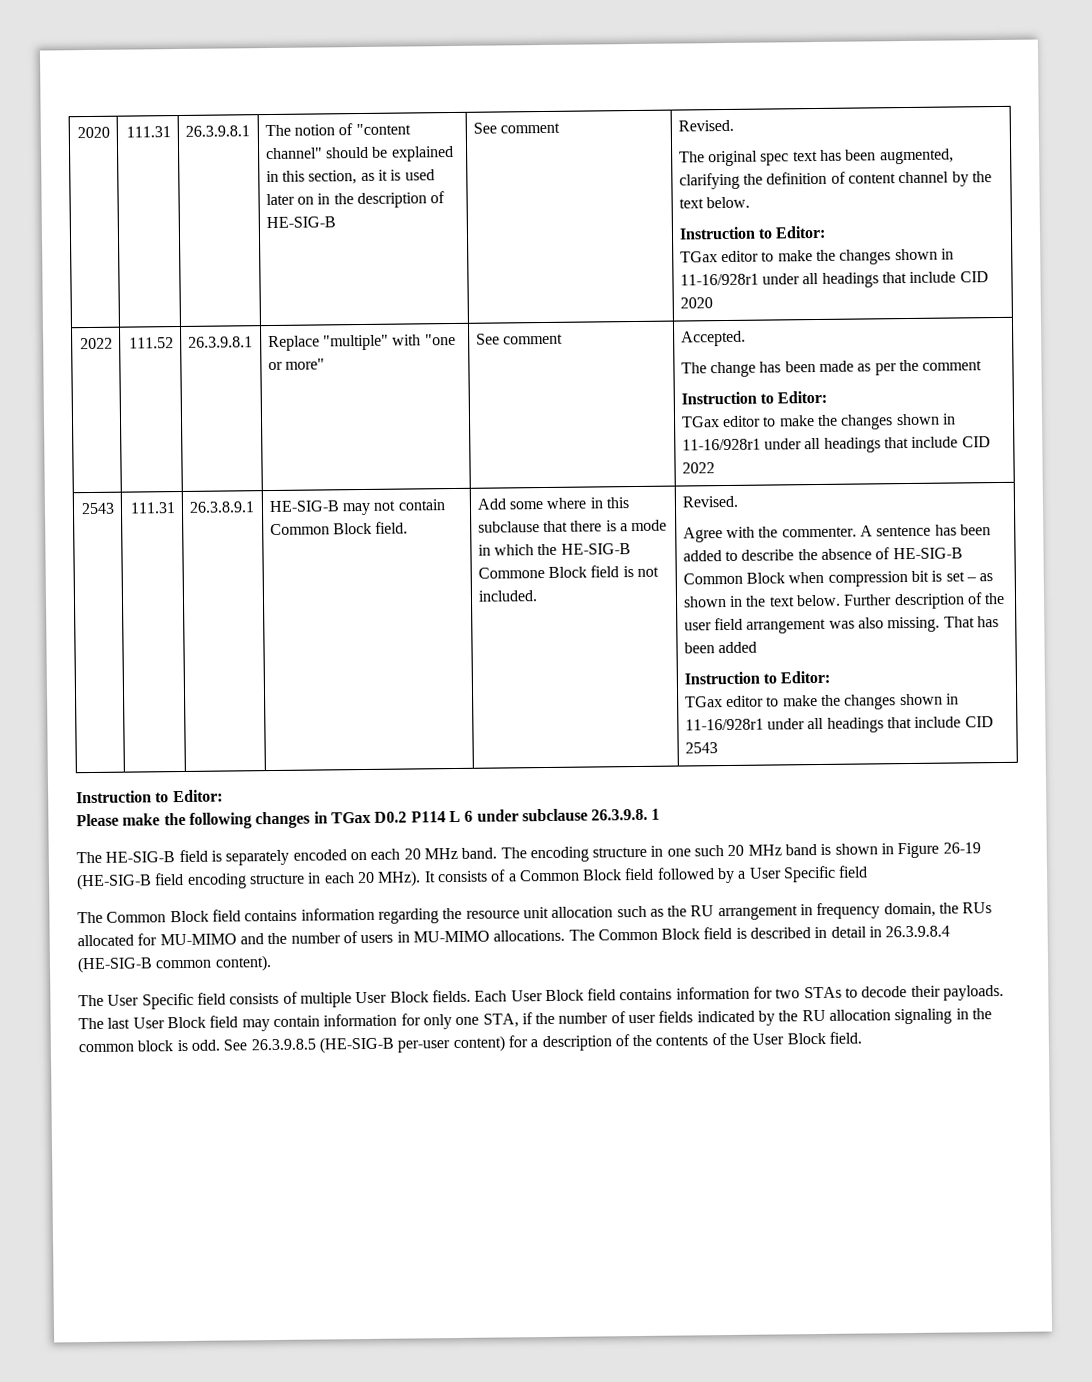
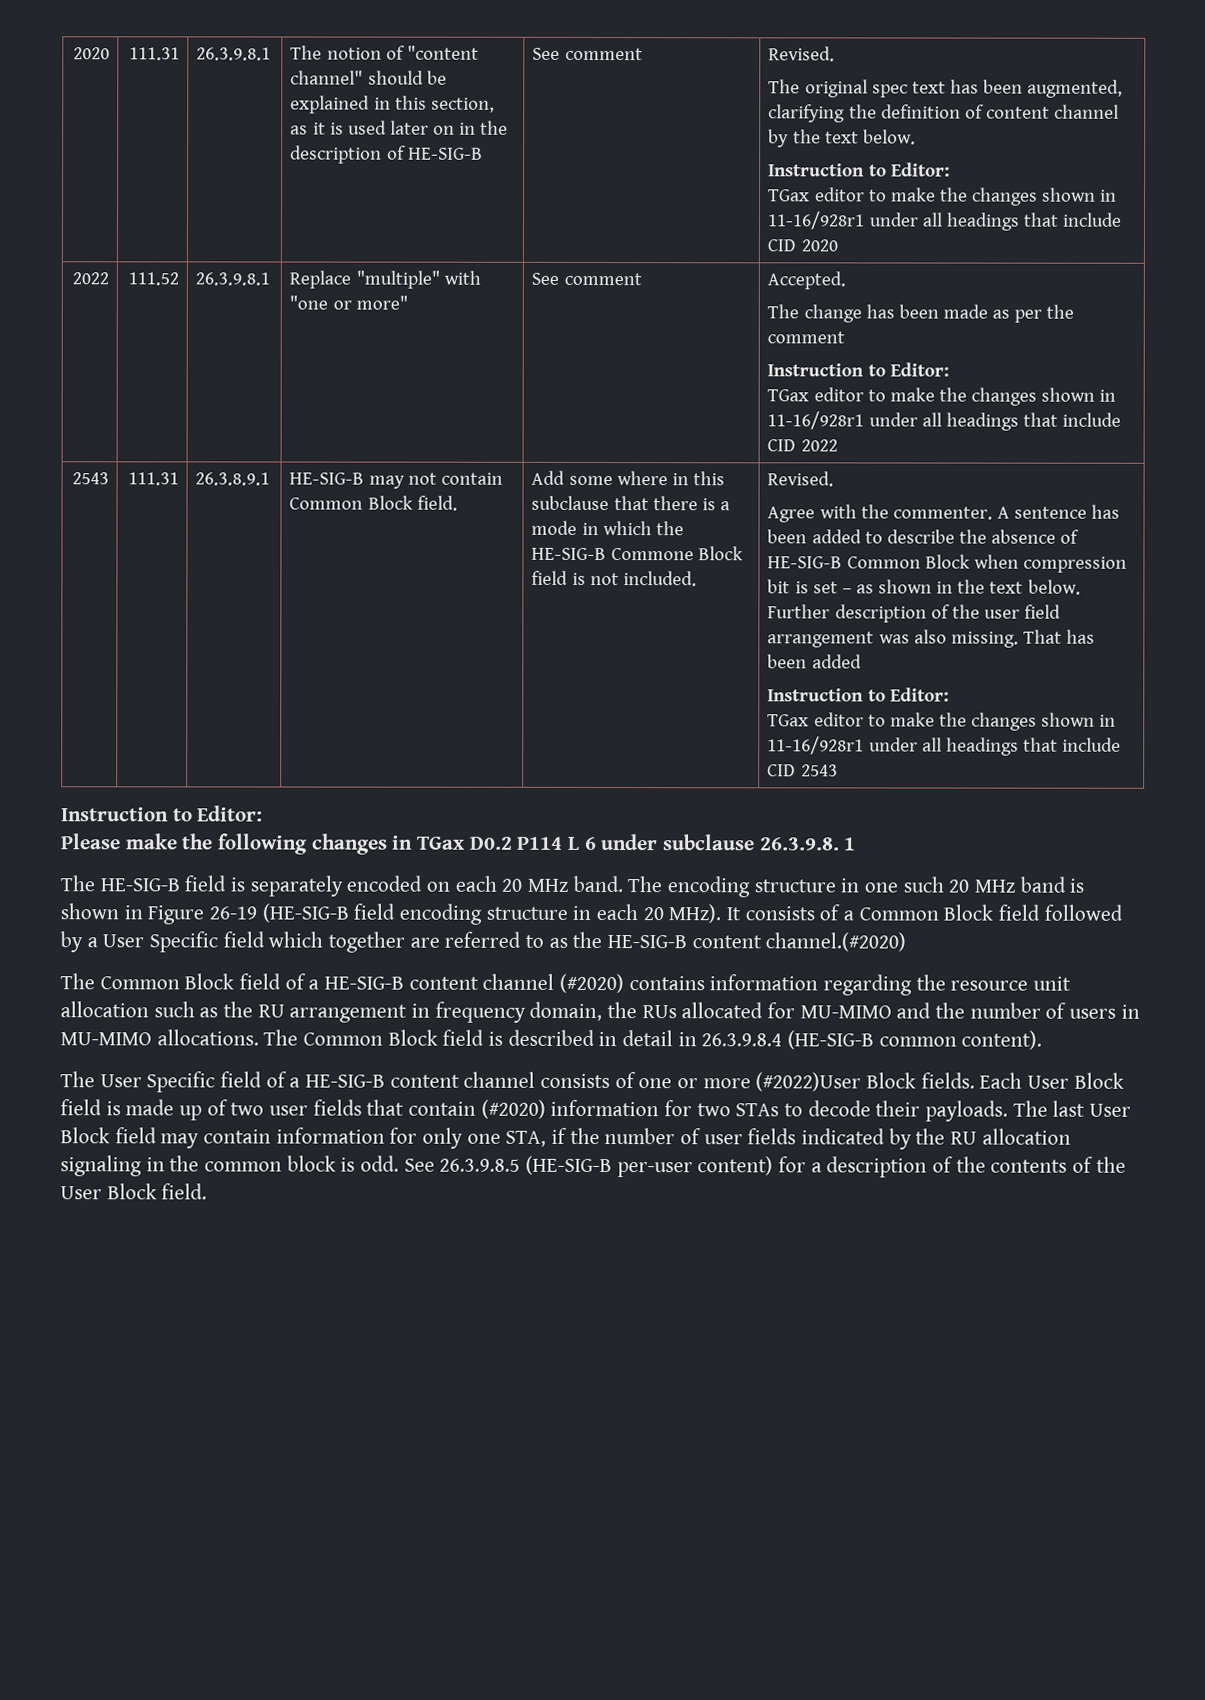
- It consists of a Common Block field followed by a User Specific field
- The Common Block field contains information regarding the resource unit allocation such as the RU arrangement in frequency domain, the RUs allocated for MU-MIMO and the number of users in MU-MIMO allocations.
+ It consists of a Common Block field followed by a User Specific field which together are referred to as the HE-SIG-B content channel.(#2020)
+ The Common Block field of a HE-SIG-B content channel (#2020) contains information regarding the resource unit allocation such as the RU arrangement in frequency domain, the RUs allocated for MU-MIMO and the number of users in MU-MIMO allocations.
- The User Specific field consists of multiple User Block fields.
+ The User Specific field of a HE-SIG-B content channel consists of one or more (#2022)User Block fields.
- Each User Block field contains information for two STAs to decode their payloads.
+ Each User Block field is made up of two user fields that contain (#2020) information for two STAs to decode their payloads.

